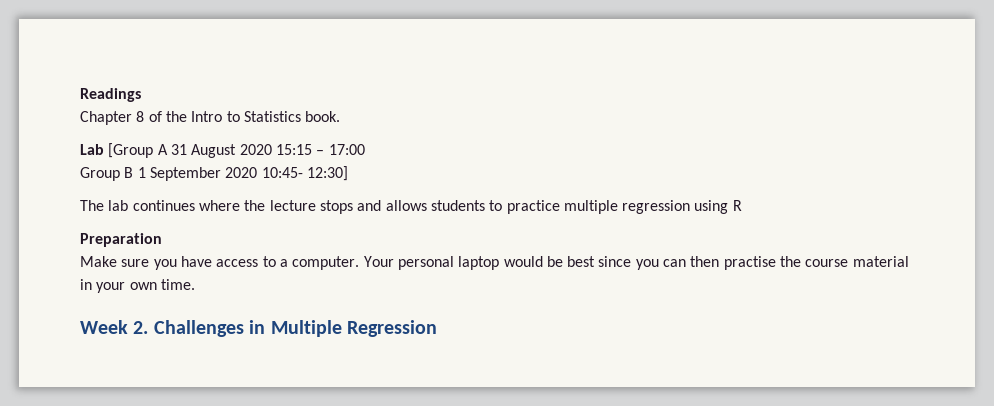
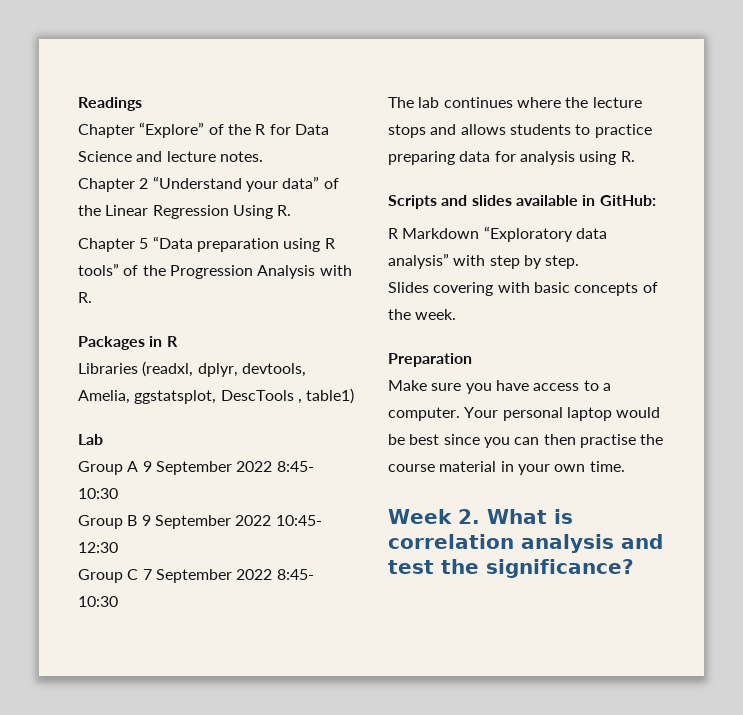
- Chapter 8 of the Intro to Statistics book.
- Lab [Group A 31 August 2020 15:15 – 17:00
- Group B 1 September 2020 10:45- 12:30]
+ Chapter “Explore” of the R for Data Science and lecture notes.
+ Chapter 2 “Understand your data” of the Linear Regression Using R.
+ Chapter 5 “Data preparation using R tools” of the Progression Analysis with R.
+ Packages in R
+ Libraries (readxl, dplyr, devtools, Amelia, ggstatsplot, DescTools , table1)
+ Lab
+ Group A 9 September 2022 8:45- 10:30
+ Group B 9 September 2022 10:45- 12:30
+ Group C 7 September 2022 8:45- 10:30
- The lab continues where the lecture stops and allows students to practice multiple regression using R
+ The lab continues where the lecture stops and allows students to practice preparing data for analysis using R.
+ Scripts and slides available in GitHub:
+ R Markdown “Exploratory data analysis” with step by step.
+ Slides covering with basic concepts of the week.
- Week 2. Challenges in Multiple Regression
+ Week 2. What is correlation analysis and test the significance?

